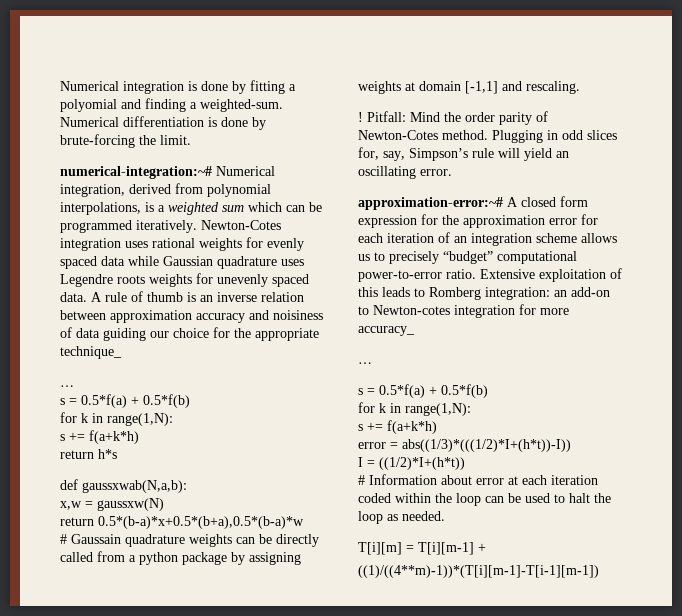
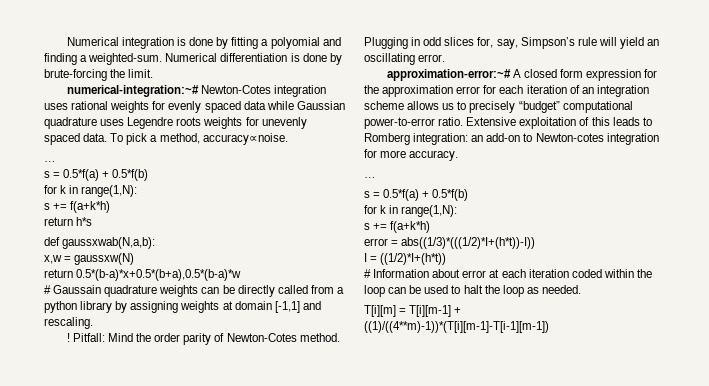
- numerical-integration:~# Numerical integration, derived from polynomial interpolations, is a weighted sum which can be programmed iteratively. Newton-Cotes integration uses rational weights for evenly spaced data while Gaussian quadrature uses Legendre roots weights for unevenly spaced data.
+ numerical-integration:~# Newton-Cotes integration uses rational weights for evenly spaced data while Gaussian quadrature uses Legendre roots weights for unevenly spaced data.
- A rule of thumb is an inverse relation between approximation accuracy and noisiness of data guiding our choice for the appropriate technique_
+ To pick a method, accuracy∝noise.
- # Gaussain quadrature weights can be directly called from a python package by assigning weights at domain [-1,1] and rescaling.
+ # Gaussain quadrature weights can be directly called from a python library by assigning weights at domain [-1,1] and rescaling.
- Extensive exploitation of this leads to Romberg integration: an add-on to Newton-cotes integration for more accuracy_
+ Extensive exploitation of this leads to Romberg integration: an add-on to Newton-cotes integration for more accuracy.

